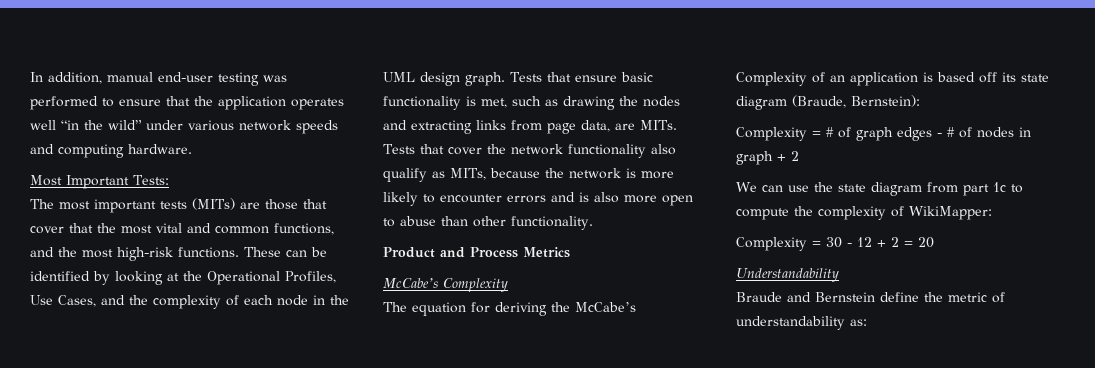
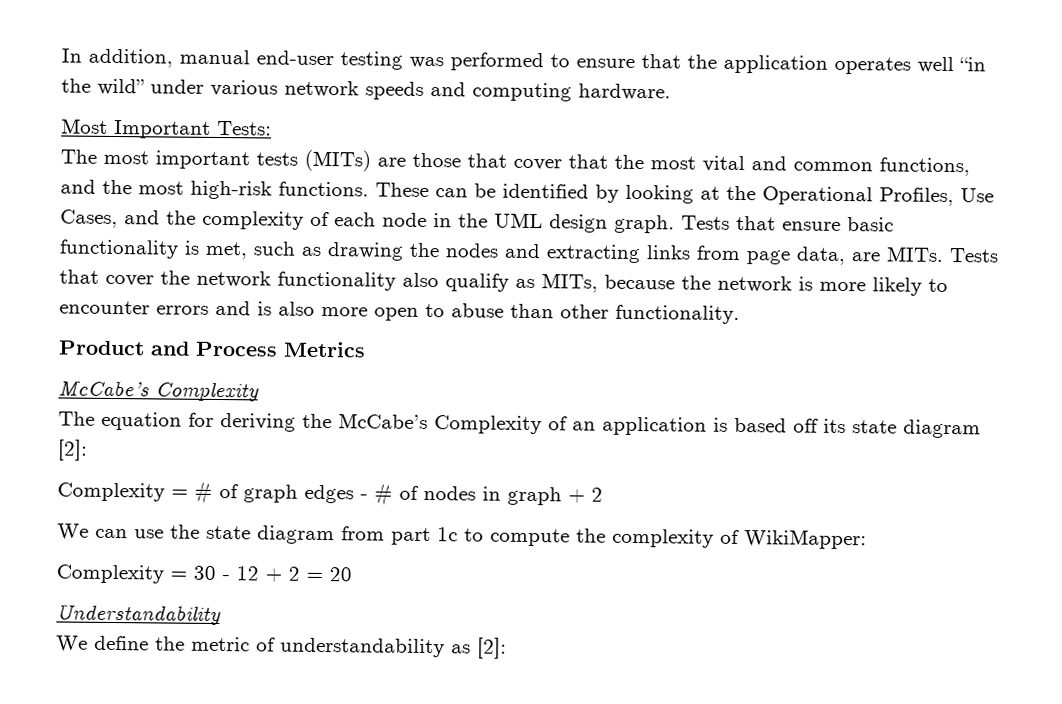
- The equation for deriving the McCabe’s Complexity of an application is based off its state diagram (Braude, Bernstein):
+ The equation for deriving the McCabe’s Complexity of an application is based off its state diagram [2]:
- Braude and Bernstein define the metric of understandability as:
+ We define the metric of understandability as [2]:

